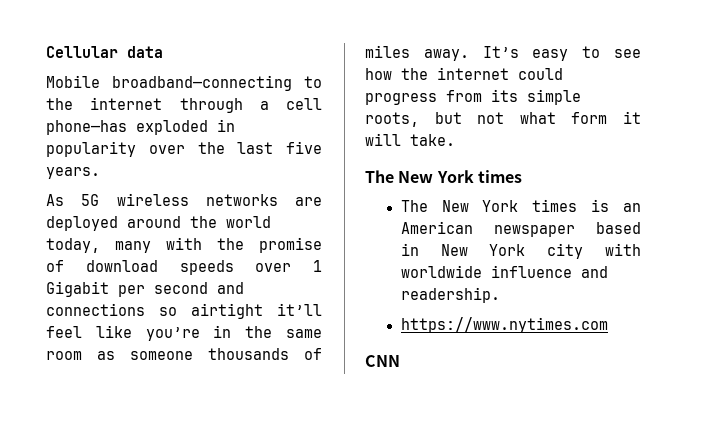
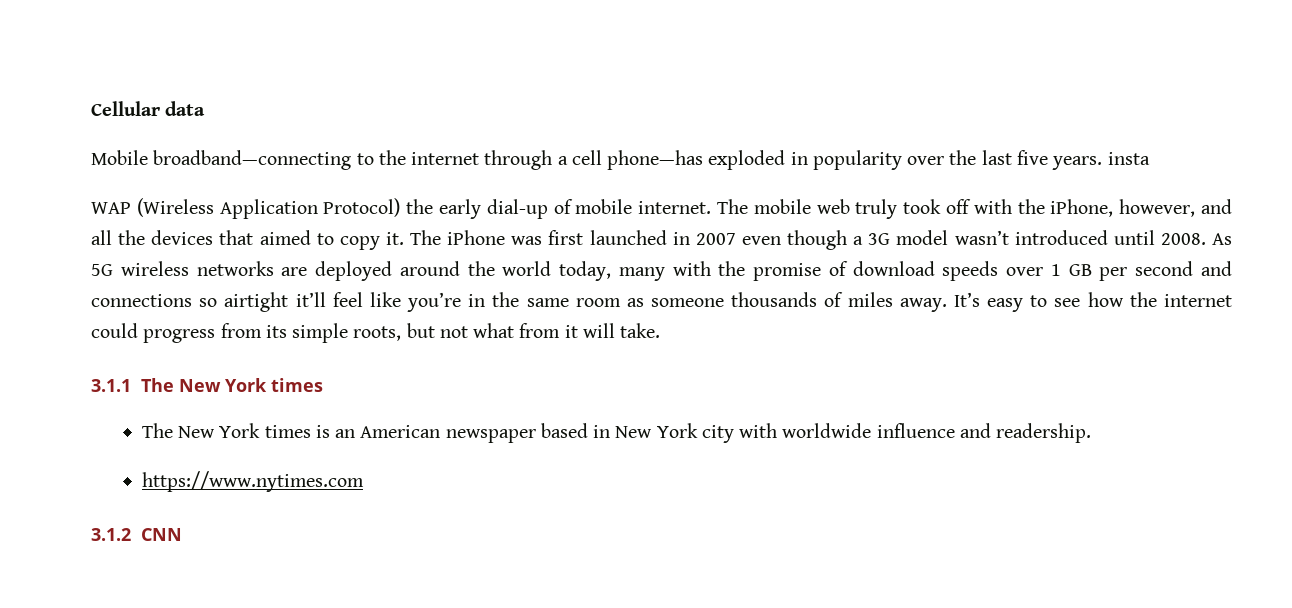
- Mobile broadband—connecting to the internet through a cell phone—has exploded in popularity over the last five years.
- As 5G wireless networks are deployed around the world today, many with the promise of download speeds over 1 Gigabit per second and connections so airtight it’ll feel like you’re in the same room as someone thousands of miles away.
+ Mobile broadband—connecting to the internet through a cell phone—has exploded in popularity over the last five years. insta
+ WAP (Wireless Application Protocol) the early dial-up of mobile internet. The mobile web truly took off with the iPhone, however, and all the devices that aimed to copy it. The iPhone was first launched in 2007 even though a 3G model wasn’t introduced until 2008. As 5G wireless networks are deployed around the world today, many with the promise of download speeds over 1 GB per second and connections so airtight it’ll feel like you’re in the same room as someone thousands of miles away.
- It’s easy to see how the internet could progress from its simple roots, but not what form it will take.
- The New York times
+ It’s easy to see how the internet could progress from its simple roots, but not what from it will take.
+ 3.1.1 The New York times
- CNN
+ 3.1.2 CNN

